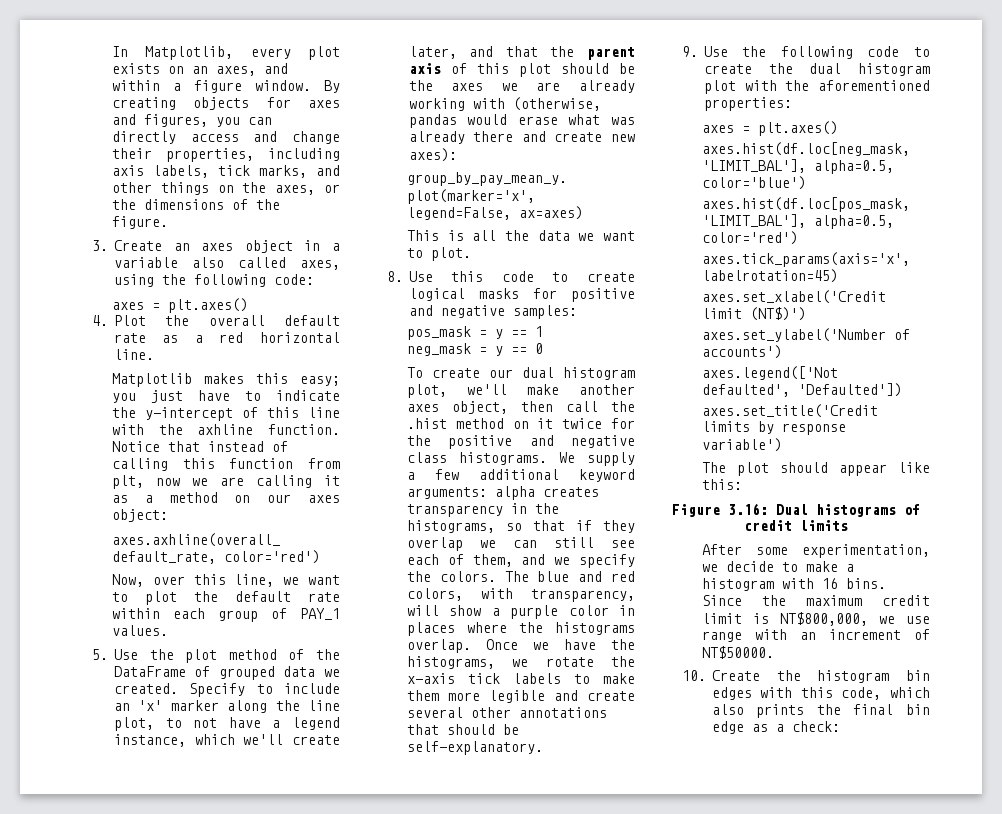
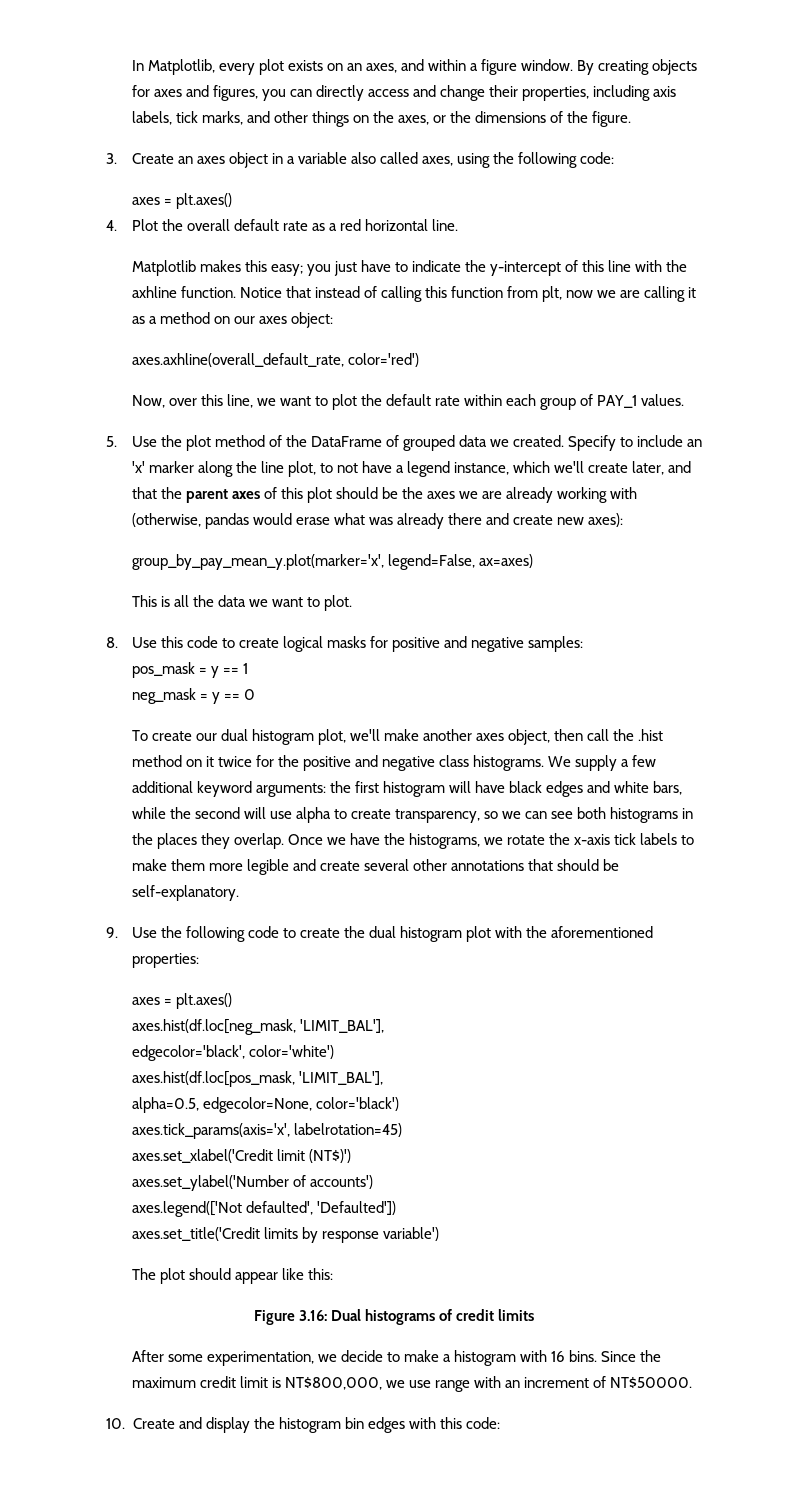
- Specify to include an 'x' marker along the line plot, to not have a legend instance, which we'll create later, and that the parent axis of this plot should be the axes we are already working with (otherwise, pandas would erase what was already there and create new axes):
+ Specify to include an 'x' marker along the line plot, to not have a legend instance, which we'll create later, and that the parent axes of this plot should be the axes we are already working with (otherwise, pandas would erase what was already there and create new axes):
- We supply a few additional keyword arguments: alpha creates transparency in the histograms, so that if they overlap we can still see each of them, and we specify the colors. The blue and red colors, with transparency, will show a purple color in places where the histograms overlap.
+ We supply a few additional keyword arguments: the first histogram will have black edges and white bars, while the second will use alpha to create transparency, so we can see both histograms in the places they overlap.
- axes.hist(df.loc[neg_mask, 'LIMIT_BAL'], alpha=0.5, color='blue')
+ axes.hist(df.loc[neg_mask, 'LIMIT_BAL'],
+ edgecolor='black', color='white')
- axes.hist(df.loc[pos_mask, 'LIMIT_BAL'], alpha=0.5, color='red')
+ axes.hist(df.loc[pos_mask, 'LIMIT_BAL'],
+ alpha=0.5, edgecolor=None, color='black')
- 10. Create the histogram bin edges with this code, which also prints the final bin edge as a check:
+ 10. Create and display the histogram bin edges with this code:

